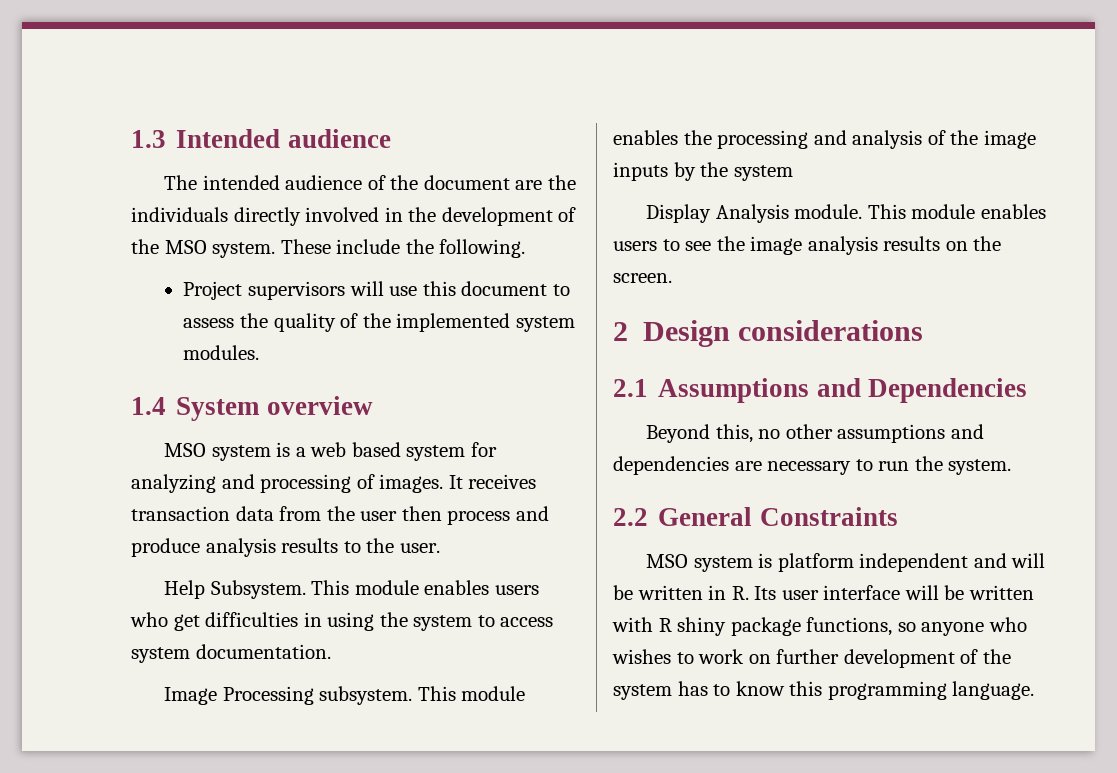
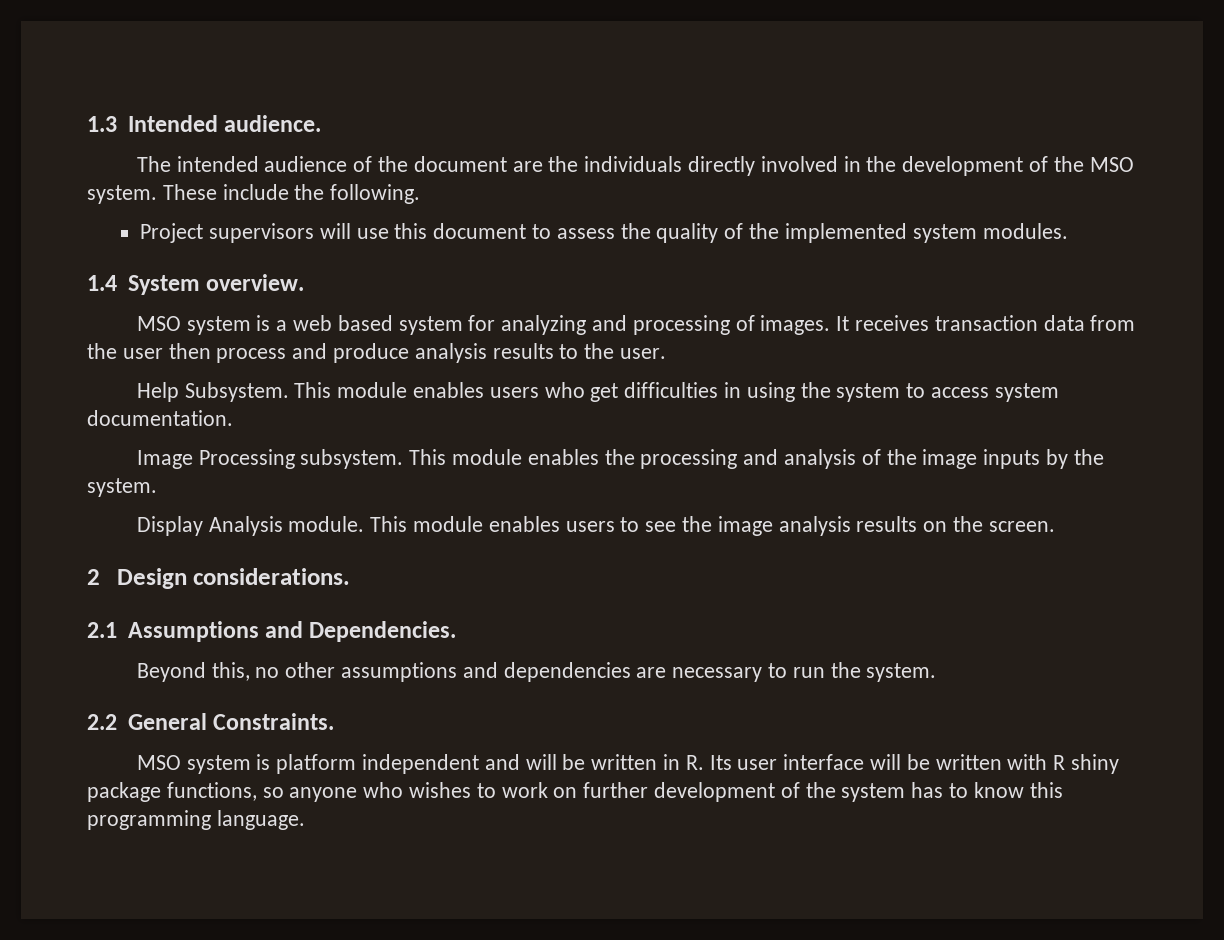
- 1.3 Intended audience
+ 1.3 Intended audience.
- 1.4 System overview
+ 1.4 System overview.
- This module enables the processing and analysis of the image inputs by the system
+ This module enables the processing and analysis of the image inputs by the system.
- 2 Design considerations
+ 2 Design considerations.
- 2.1 Assumptions and Dependencies
+ 2.1 Assumptions and Dependencies.
- 2.2 General Constraints
+ 2.2 General Constraints.

